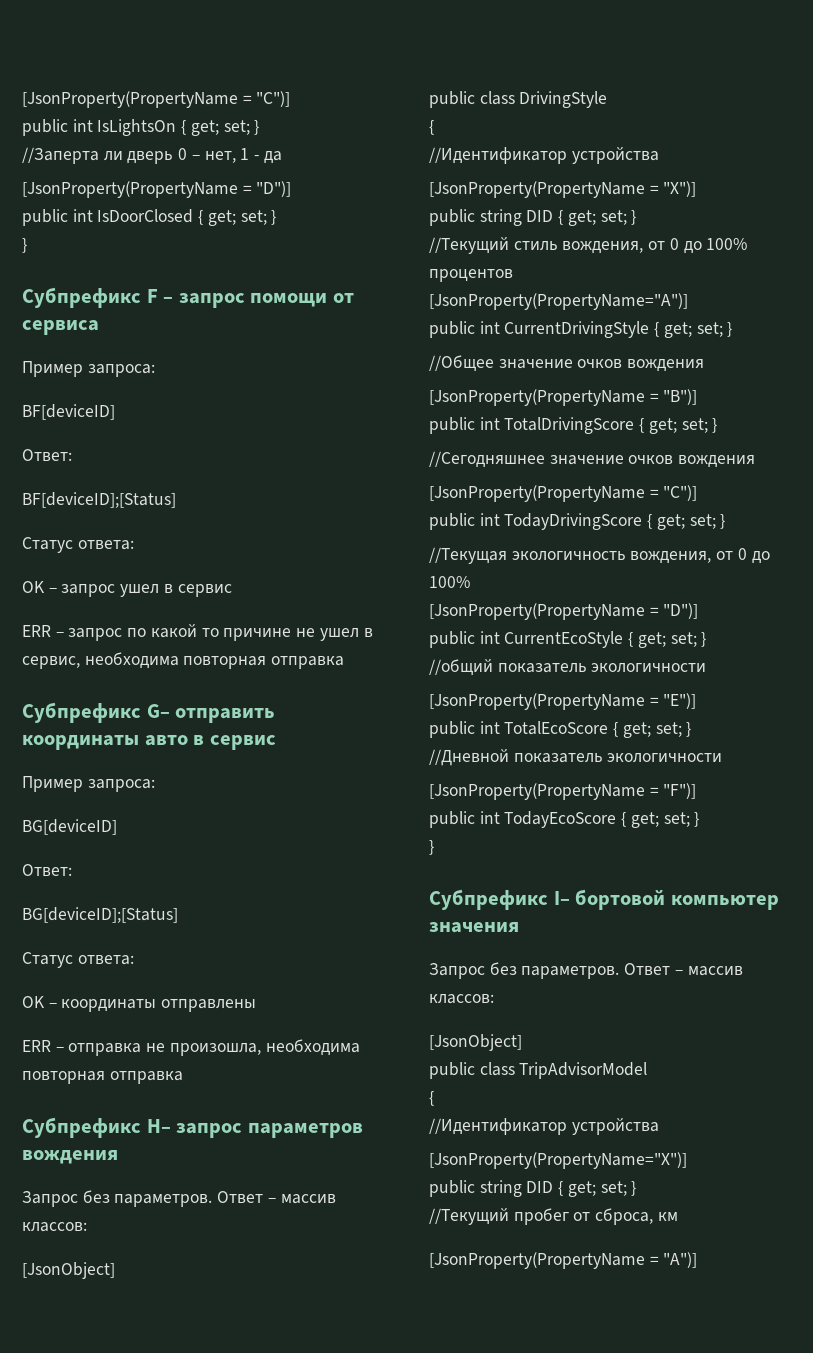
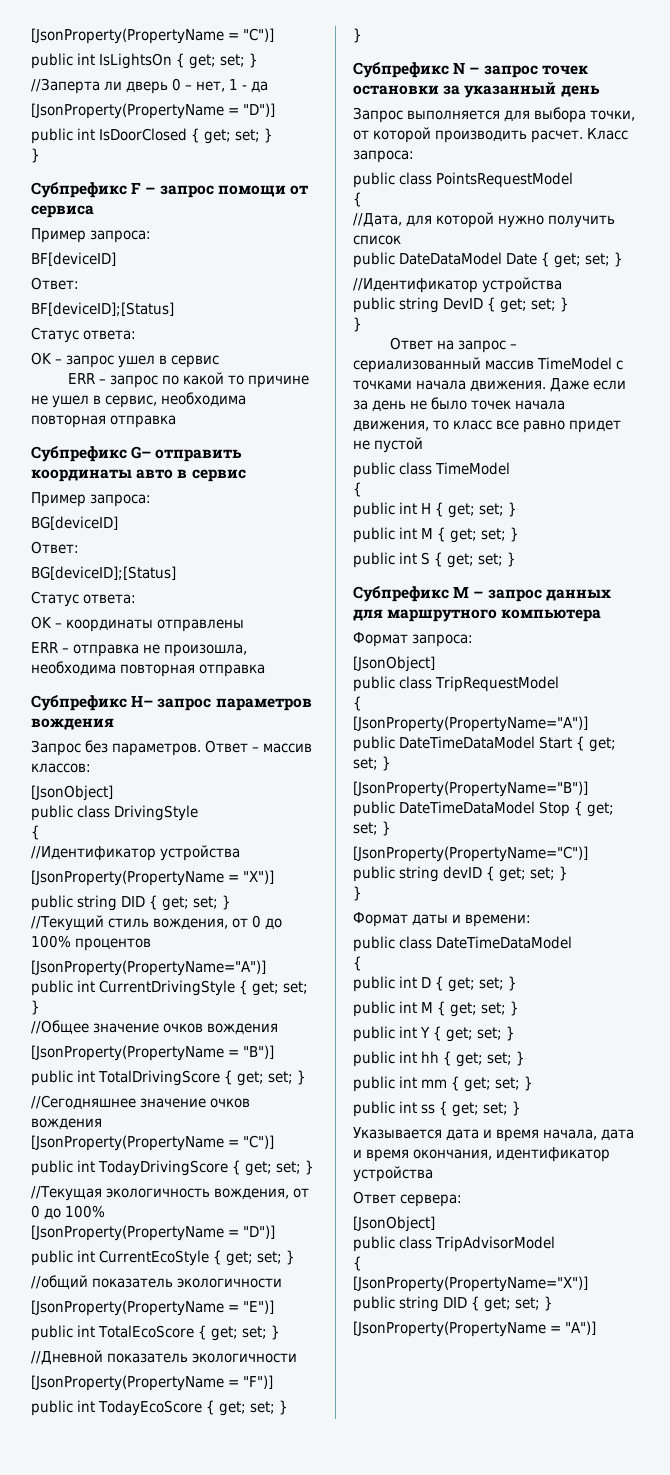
- Субпрефикс I– бортовой компьютер значения
- Запрос без параметров. Ответ – массив классов:
+ Субпрефикс N – запрос точек остановки за указанный день
+ Запрос выполняется для выбора точки, от которой производить расчет. Класс запроса:
+ public class PointsRequestModel
+ {
+ //Дата, для которой нужно получить список
+ public DateDataModel Date { get; set; }
+ //Идентификатор устройства
+ public string DevID { get; set; }
+ }
+ Ответ на запрос – сериализованный массив TimeModel c точками начала движения. Даже если за день не было точек начала движения, то класс все равно придет не пустой
+ public class TimeModel
+ {
+ public int H { get; set; }
+ public int M { get; set; }
+ public int S { get; set; }
+ Субпрефикс M – запрос данных для маршрутного компьютера
+ Формат запроса:
+ [JsonObject]
+ public class TripRequestModel
+ {
+ [JsonProperty(PropertyName="A")]
+ public DateTimeDataModel Start { get; set; }
+ [JsonProperty(PropertyName="B")]
+ public DateTimeDataModel Stop { get; set; }
+ [JsonProperty(PropertyName="C")]
+ public string devID { get; set; }
+ }
+ Формат даты и времени:
+ public class DateTimeDataModel
+ {
+ public int D { get; set; }
+ public int M { get; set; }
+ public int Y { get; set; }
+ public int hh { get; set; }
+ public int mm { get; set; }
+ public int ss { get; set; }
+ Указывается дата и время начала, дата и время окончания, идентификатор устройства
+ Ответ сервера:
  public class TripAdvisorModel
  {
- //Идентификатор устройства
- //Текущий пробег от сброса, км

